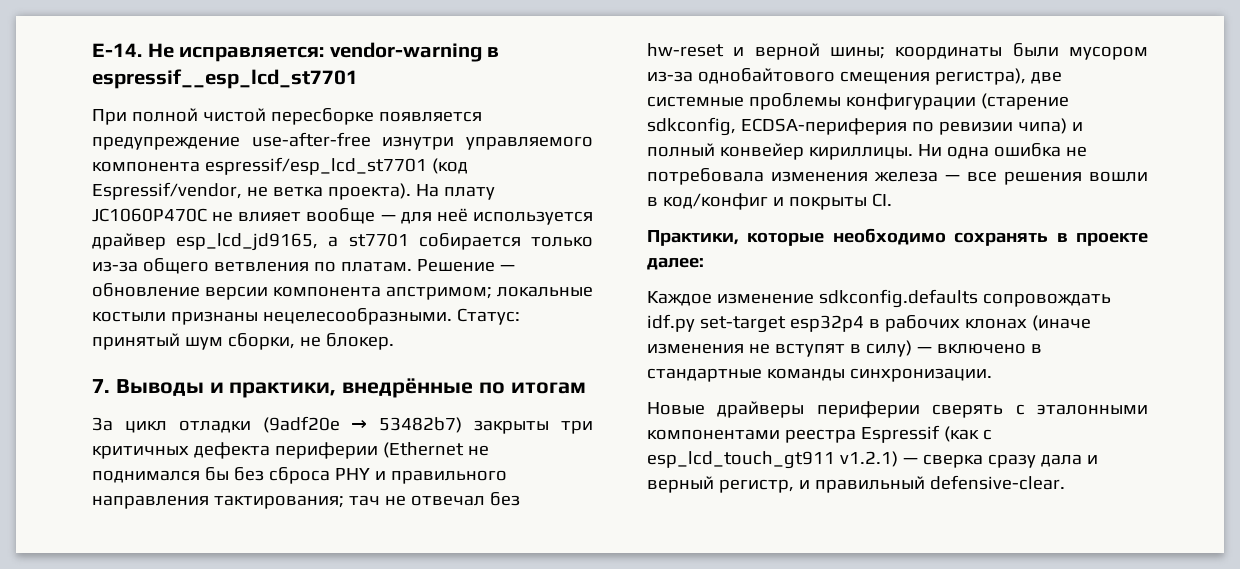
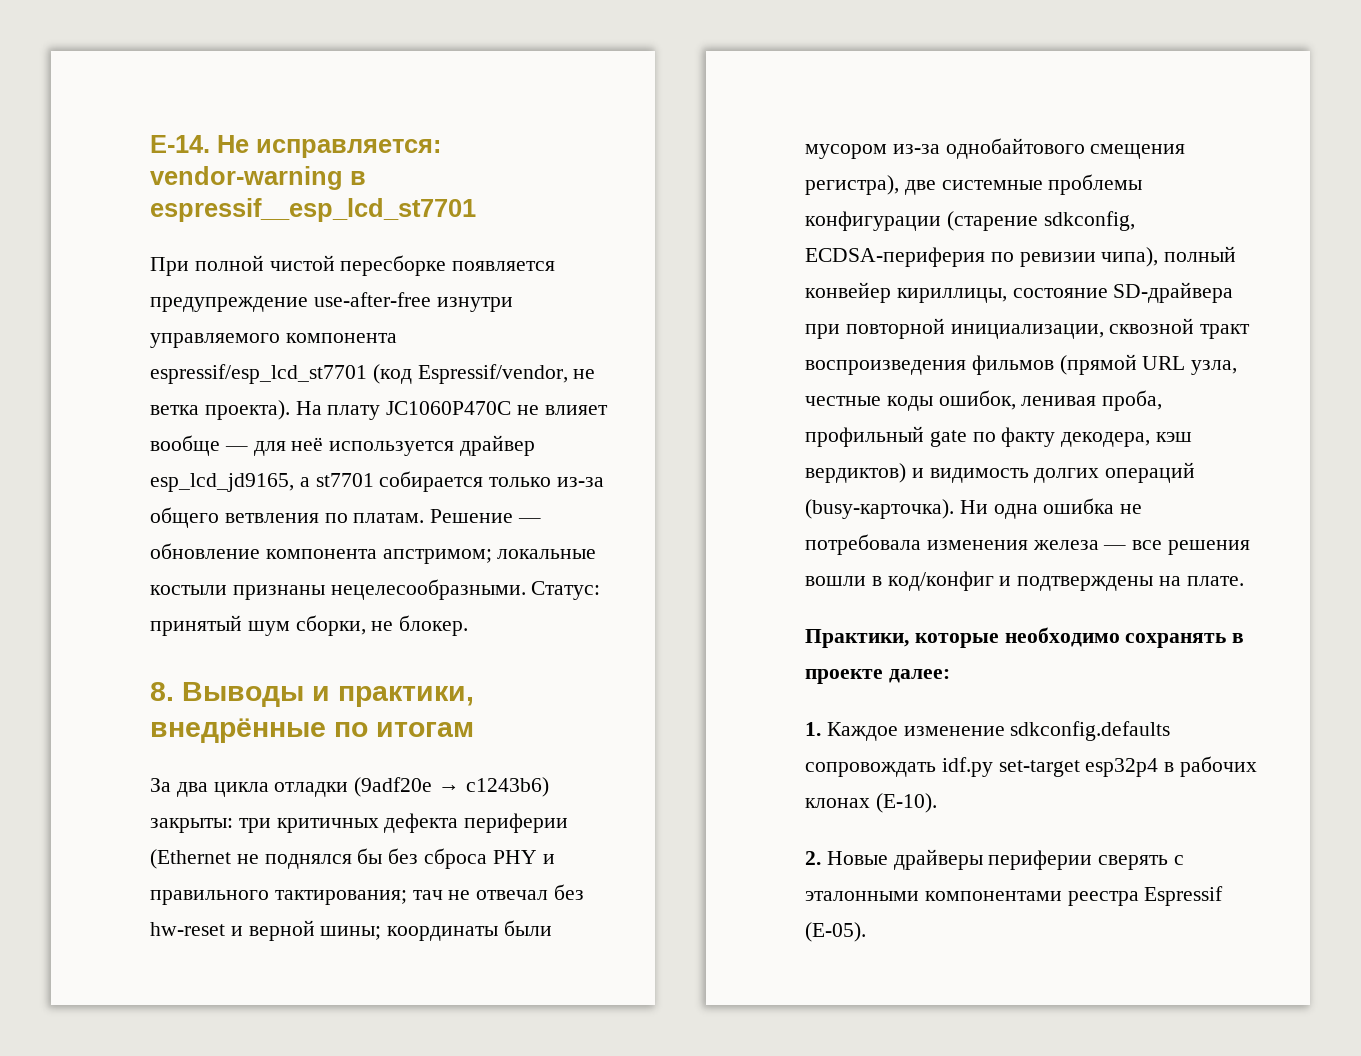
- Решение — обновление версии компонента апстримом; локальные костыли признаны нецелесообразными.
+ Решение — обновление компонента апстримом; локальные костыли признаны нецелесообразными.
- 7. Выводы и практики, внедрённые по итогам
+ 8. Выводы и практики, внедрённые по итогам
- За цикл отладки (9adf20e → 53482b7) закрыты три критичных дефекта периферии (Ethernet не поднимался бы без сброса PHY и правильного направления тактирования; тач не отвечал без hw-reset и верной шины; координаты были мусором из-за однобайтового смещения регистра), две системные проблемы конфигурации (старение sdkconfig, ECDSA-периферия по ревизии чипа) и полный конвейер кириллицы.
+ За два цикла отладки (9adf20e → c1243b6) закрыты: три критичных дефекта периферии (Ethernet не поднялся бы без сброса PHY и правильного тактирования; тач не отвечал без hw-reset и верной шины; координаты были мусором из-за однобайтового смещения регистра), две системные проблемы конфигурации (старение sdkconfig, ECDSA-периферия по ревизии чипа), полный конвейер кириллицы, состояние SD-драйвера при повторной инициализации, сквозной тракт воспроизведения фильмов (прямой URL узла, честные коды ошибок, ленивая проба, профильный gate по факту декодера, кэш вердиктов) и видимость долгих операций (busy-карточка).
- Ни одна ошибка не потребовала изменения железа — все решения вошли в код/конфиг и покрыты CI.
+ Ни одна ошибка не потребовала изменения железа — все решения вошли в код/конфиг и подтверждены на плате.
- Каждое изменение sdkconfig.defaults сопровождать idf.py set-target esp32p4 в рабочих клонах (иначе изменения не вступят в силу) — включено в стандартные команды синхронизации.
- Новые драйверы периферии сверять с эталонными компонентами реестра Espressif (как с esp_lcd_touch_gt911 v1.2.1) — сверка сразу дала и верный регистр, и правильный defensive-clear.
+ 1. Каждое изменение sdkconfig.defaults сопровождать idf.py set-target esp32p4 в рабочих клонах (E-10).
+ 2. Новые драйверы периферии сверять с эталонными компонентами реестра Espressif (E-05).

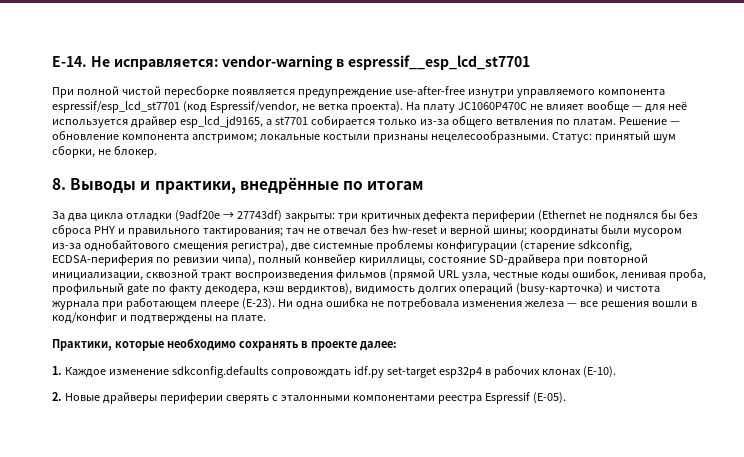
- За два цикла отладки (9adf20e → c1243b6) закрыты:
+ За два цикла отладки (9adf20e → 27743df) закрыты:
- координаты были мусором из-за однобайтового смещения регистра), две системные проблемы конфигурации (старение sdkconfig, ECDSA-периферия по ревизии чипа), полный конвейер кириллицы, состояние SD-драйвера при повторной инициализации, сквозной тракт воспроизведения фильмов (прямой URL узла, честные коды ошибок, ленивая проба, профильный gate по факту декодера, кэш вердиктов) и видимость долгих операций (busy-карточка).
+ координаты были мусором из-за однобайтового смещения регистра), две системные проблемы конфигурации (старение sdkconfig, ECDSA-периферия по ревизии чипа), полный конвейер кириллицы, состояние SD-драйвера при повторной инициализации, сквозной тракт воспроизведения фильмов (прямой URL узла, честные коды ошибок, ленивая проба, профильный gate по факту декодера, кэш вердиктов), видимость долгих операций (busy-карточка) и чистота журнала при работающем плеере (E-23).

